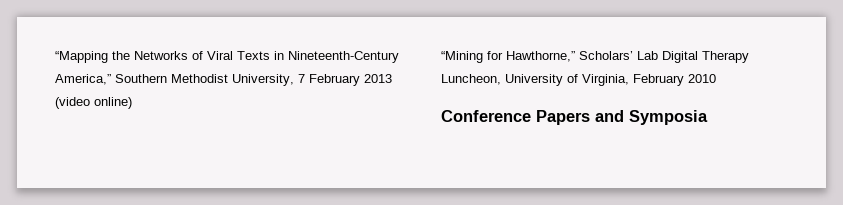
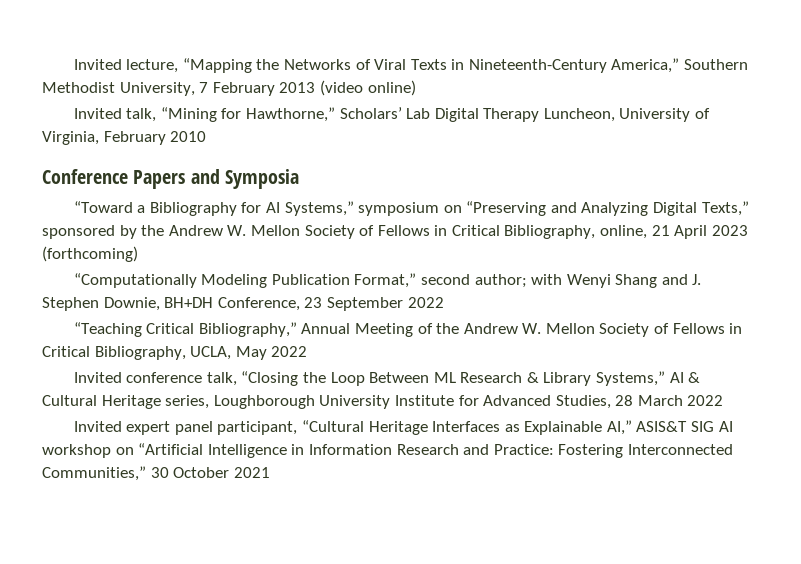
- “Mapping the Networks of Viral Texts in Nineteenth-Century America,” Southern Methodist University, 7 February 2013 (video online)
+ Invited lecture, “Mapping the Networks of Viral Texts in Nineteenth-Century America,” Southern Methodist University, 7 February 2013 (video online)
- “Mining for Hawthorne,” Scholars’ Lab Digital Therapy Luncheon, University of Virginia, February 2010
+ Invited talk, “Mining for Hawthorne,” Scholars’ Lab Digital Therapy Luncheon, University of Virginia, February 2010
+ “Toward a Bibliography for AI Systems,” symposium on “Preserving and Analyzing Digital Texts,” sponsored by the Andrew W. Mellon Society of Fellows in Critical Bibliography, online, 21 April 2023 (forthcoming)
+ “Computationally Modeling Publication Format,” second author; with Wenyi Shang and J. Stephen Downie, BH+DH Conference, 23 September 2022
+ “Teaching Critical Bibliography,” Annual Meeting of the Andrew W. Mellon Society of Fellows in Critical Bibliography, UCLA, May 2022
+ Invited conference talk, “Closing the Loop Between ML Research & Library Systems,” AI & Cultural Heritage series, Loughborough University Institute for Advanced Studies, 28 March 2022
+ Invited expert panel participant, “Cultural Heritage Interfaces as Explainable AI,” ASIS&T SIG AI workshop on “Artificial Intelligence in Information Research and Practice: Fostering Interconnected Communities,” 30 October 2021

